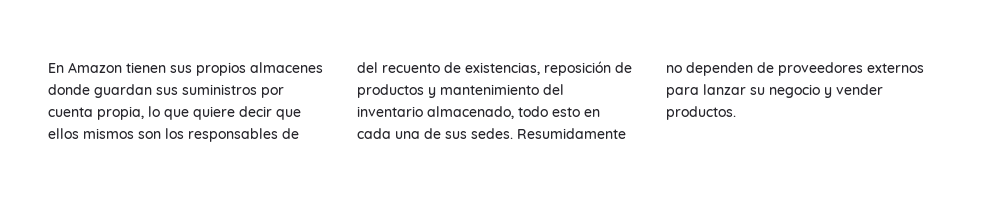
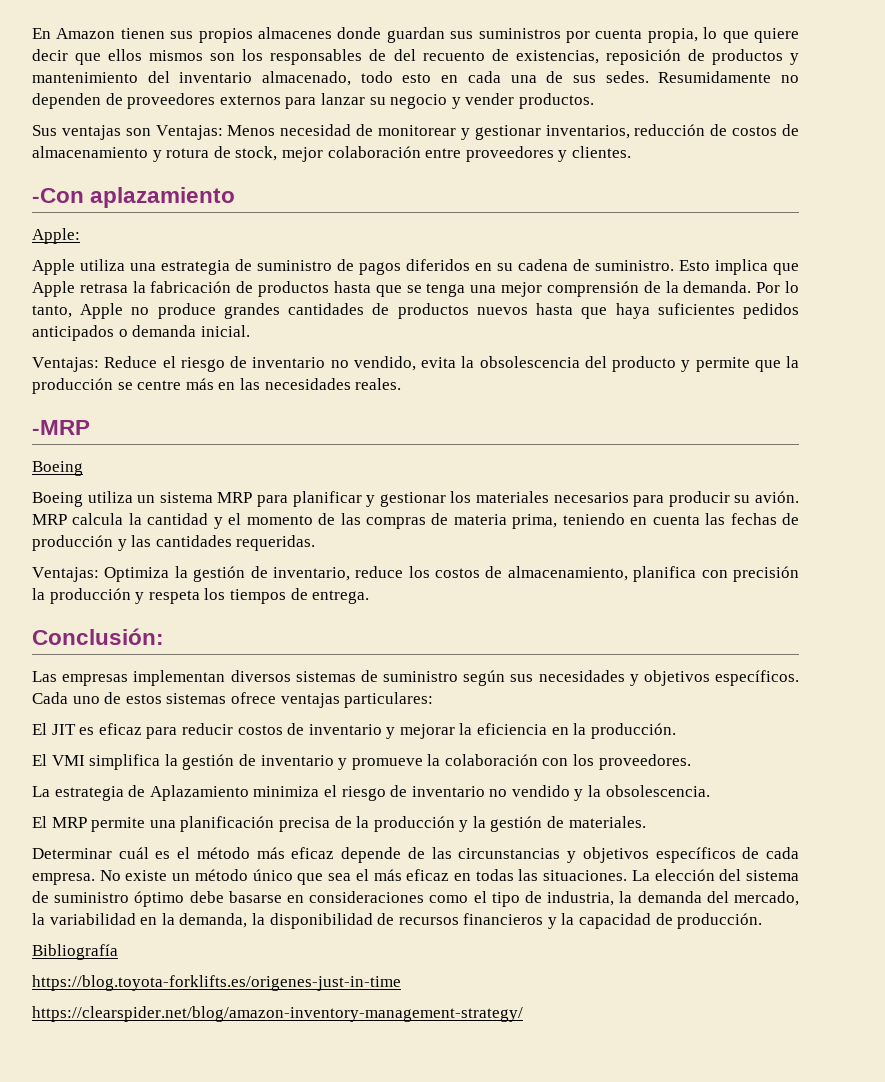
+ Sus ventajas son Ventajas: Menos necesidad de monitorear y gestionar inventarios, reducción de costos de almacenamiento y rotura de stock, mejor colaboración entre proveedores y clientes.
+ -Con aplazamiento
+ Apple:
+ Apple utiliza una estrategia de suministro de pagos diferidos en su cadena de suministro. Esto implica que Apple retrasa la fabricación de productos hasta que se tenga una mejor comprensión de la demanda. Por lo tanto, Apple no produce grandes cantidades de productos nuevos hasta que haya suficientes pedidos anticipados o demanda inicial.
+ Ventajas: Reduce el riesgo de inventario no vendido, evita la obsolescencia del producto y permite que la producción se centre más en las necesidades reales.
+ -MRP
+ Boeing
+ Boeing utiliza un sistema MRP para planificar y gestionar los materiales necesarios para producir su avión. MRP calcula la cantidad y el momento de las compras de materia prima, teniendo en cuenta las fechas de producción y las cantidades requeridas.
+ Ventajas: Optimiza la gestión de inventario, reduce los costos de almacenamiento, planifica con precisión la producción y respeta los tiempos de entrega.
+ Conclusión:
+ Las empresas implementan diversos sistemas de suministro según sus necesidades y objetivos específicos. Cada uno de estos sistemas ofrece ventajas particulares:
+ El JIT es eficaz para reducir costos de inventario y mejorar la eficiencia en la producción.
+ El VMI simplifica la gestión de inventario y promueve la colaboración con los proveedores.
+ La estrategia de Aplazamiento minimiza el riesgo de inventario no vendido y la obsolescencia.
+ El MRP permite una planificación precisa de la producción y la gestión de materiales.
+ Determinar cuál es el método más eficaz depende de las circunstancias y objetivos específicos de cada empresa. No existe un método único que sea el más eficaz en todas las situaciones. La elección del sistema de suministro óptimo debe basarse en consideraciones como el tipo de industria, la demanda del mercado, la variabilidad en la demanda, la disponibilidad de recursos financieros y la capacidad de producción.
+ Bibliografía
+ https://blog.toyota-forklifts.es/origenes-just-in-time
+ https://clearspider.net/blog/amazon-inventory-management-strategy/

